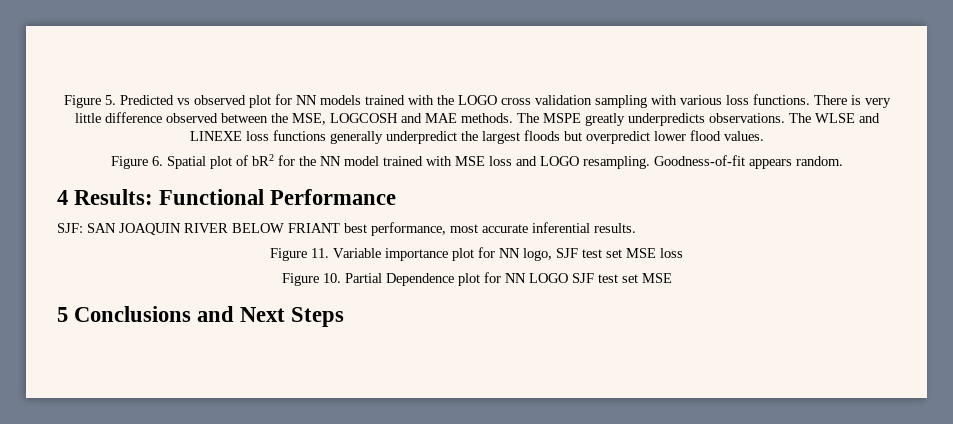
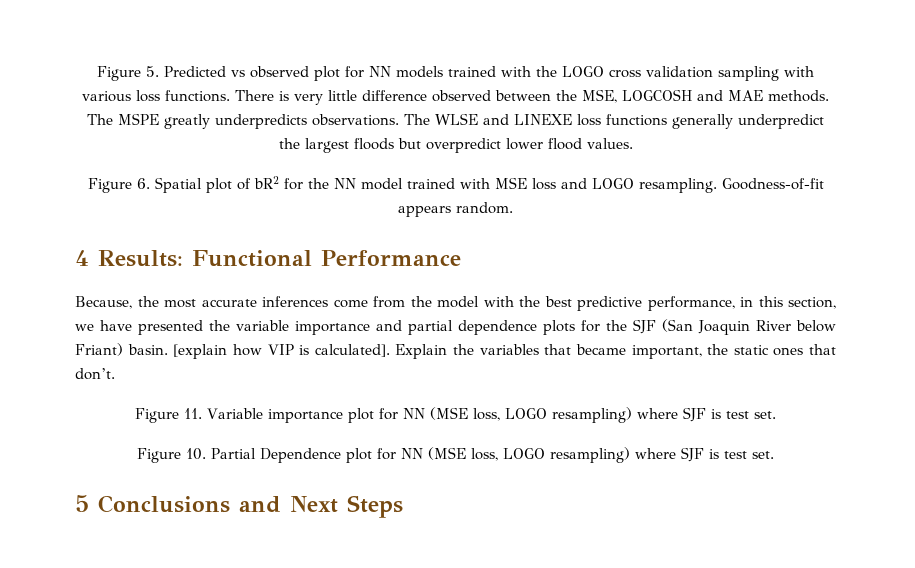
- SJF: SAN JOAQUIN RIVER BELOW FRIANT best performance, most accurate inferential results.
+ Because, the most accurate inferences come from the model with the best predictive performance, in this section, we have presented the variable importance and partial dependence plots for the SJF (San Joaquin River below Friant) basin. [explain how VIP is calculated]. Explain the variables that became important, the static ones that don’t.
- Figure 11. Variable importance plot for NN logo, SJF test set MSE loss
+ Figure 11. Variable importance plot for NN (MSE loss, LOGO resampling) where SJF is test set.
- Figure 10. Partial Dependence plot for NN LOGO SJF test set MSE
+ Figure 10. Partial Dependence plot for NN (MSE loss, LOGO resampling) where SJF is test set.

